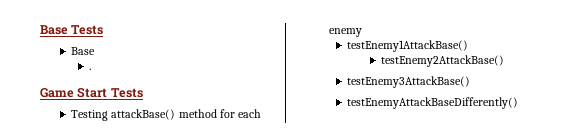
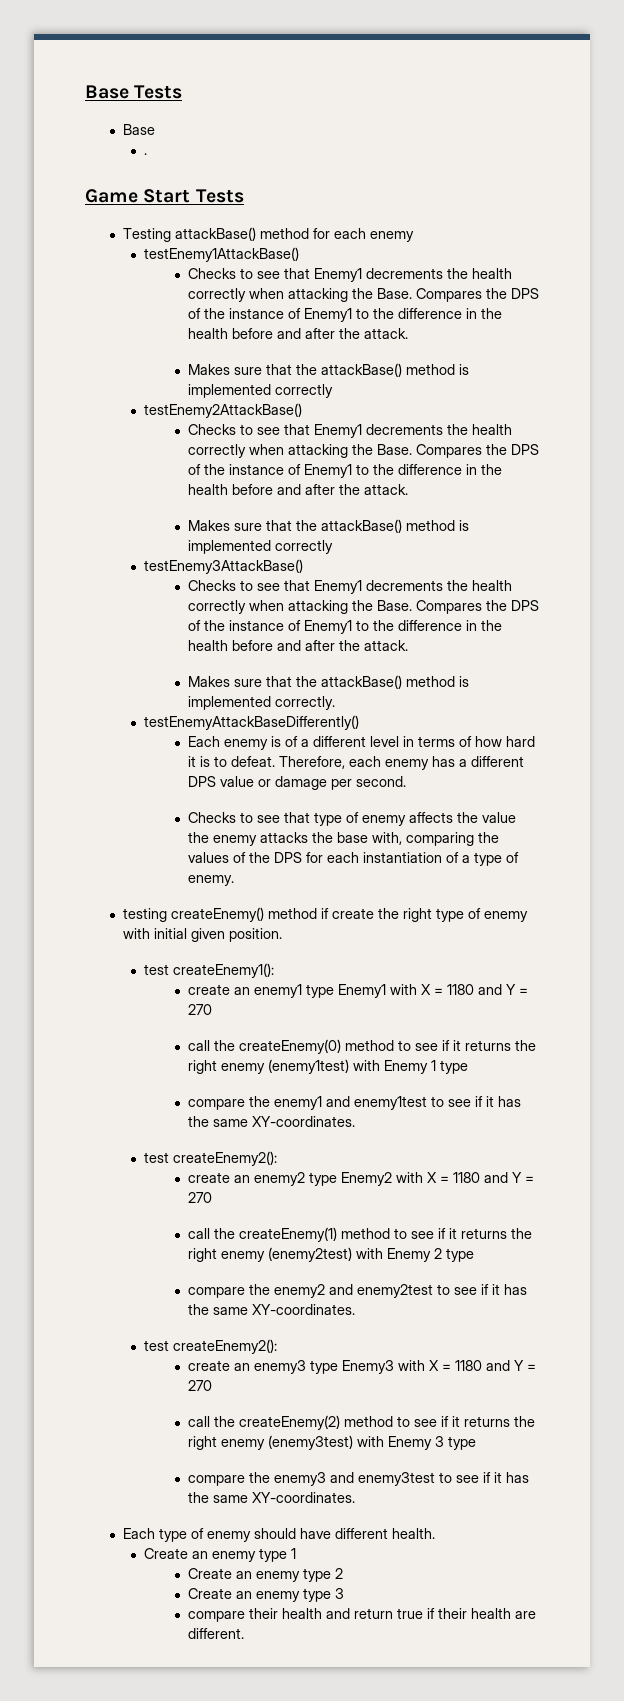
  testEnemy1AttackBase()
+ Checks to see that Enemy1 decrements the health correctly when attacking the Base. Compares the DPS of the instance of Enemy1 to the difference in the health before and after the attack.
+ Makes sure that the attackBase() method is implemented correctly
  testEnemy2AttackBase()
+ Checks to see that Enemy1 decrements the health correctly when attacking the Base. Compares the DPS of the instance of Enemy1 to the difference in the health before and after the attack.
+ Makes sure that the attackBase() method is implemented correctly
  testEnemy3AttackBase()
+ Checks to see that Enemy1 decrements the health correctly when attacking the Base. Compares the DPS of the instance of Enemy1 to the difference in the health before and after the attack.
+ Makes sure that the attackBase() method is implemented correctly.
  testEnemyAttackBaseDifferently()
+ Each enemy is of a different level in terms of how hard it is to defeat. Therefore, each enemy has a different DPS value or damage per second.
+ Checks to see that type of enemy affects the value the enemy attacks the base with, comparing the values of the DPS for each instantiation of a type of enemy.
+ testing createEnemy() method if create the right type of enemy with initial given position.
+ test createEnemy1():
+ create an enemy1 type Enemy1 with X = 1180 and Y = 270
+ call the createEnemy(0) method to see if it returns the right enemy (enemy1test) with Enemy 1 type
+ compare the enemy1 and enemy1test to see if it has the same XY-coordinates.
+ test createEnemy2():
+ create an enemy2 type Enemy2 with X = 1180 and Y = 270
+ call the createEnemy(1) method to see if it returns the right enemy (enemy2test) with Enemy 2 type
+ compare the enemy2 and enemy2test to see if it has the same XY-coordinates.
+ test createEnemy2():
+ create an enemy3 type Enemy3 with X = 1180 and Y = 270
+ call the createEnemy(2) method to see if it returns the right enemy (enemy3test) with Enemy 3 type
+ compare the enemy3 and enemy3test to see if it has the same XY-coordinates.
+ Each type of enemy should have different health.
+ Create an enemy type 1
+ Create an enemy type 2
+ Create an enemy type 3
+ compare their health and return true if their health are different.

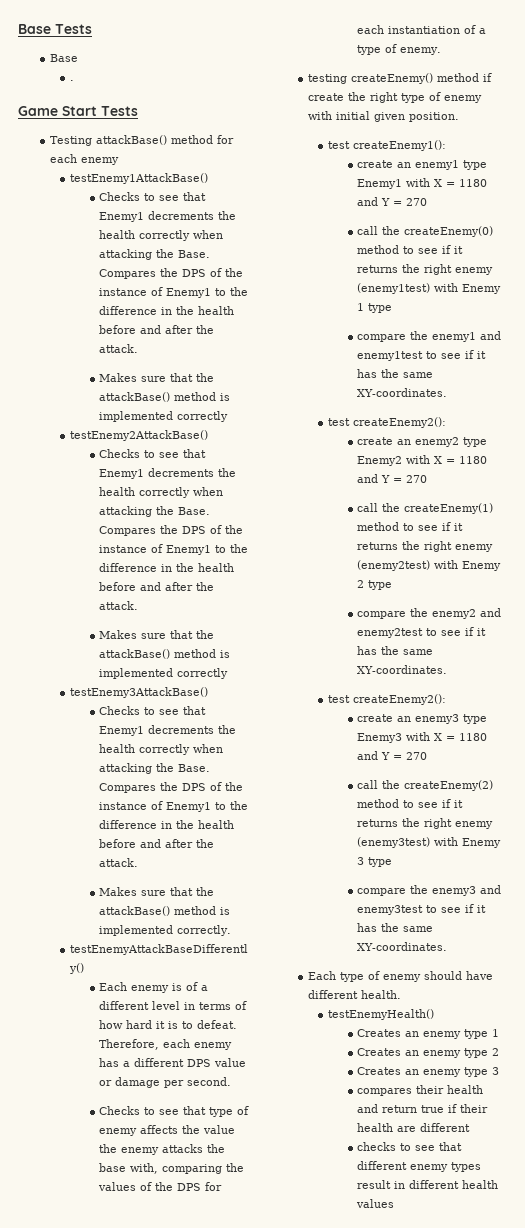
- Create an enemy type 1
+ testEnemyHealth()
+ Creates an enemy type 1
- Create an enemy type 2
+ Creates an enemy type 2
- Create an enemy type 3
+ Creates an enemy type 3
- compare their health and return true if their health are different.
+ compares their health and return true if their health are different
+ checks to see that different enemy types result in different health values

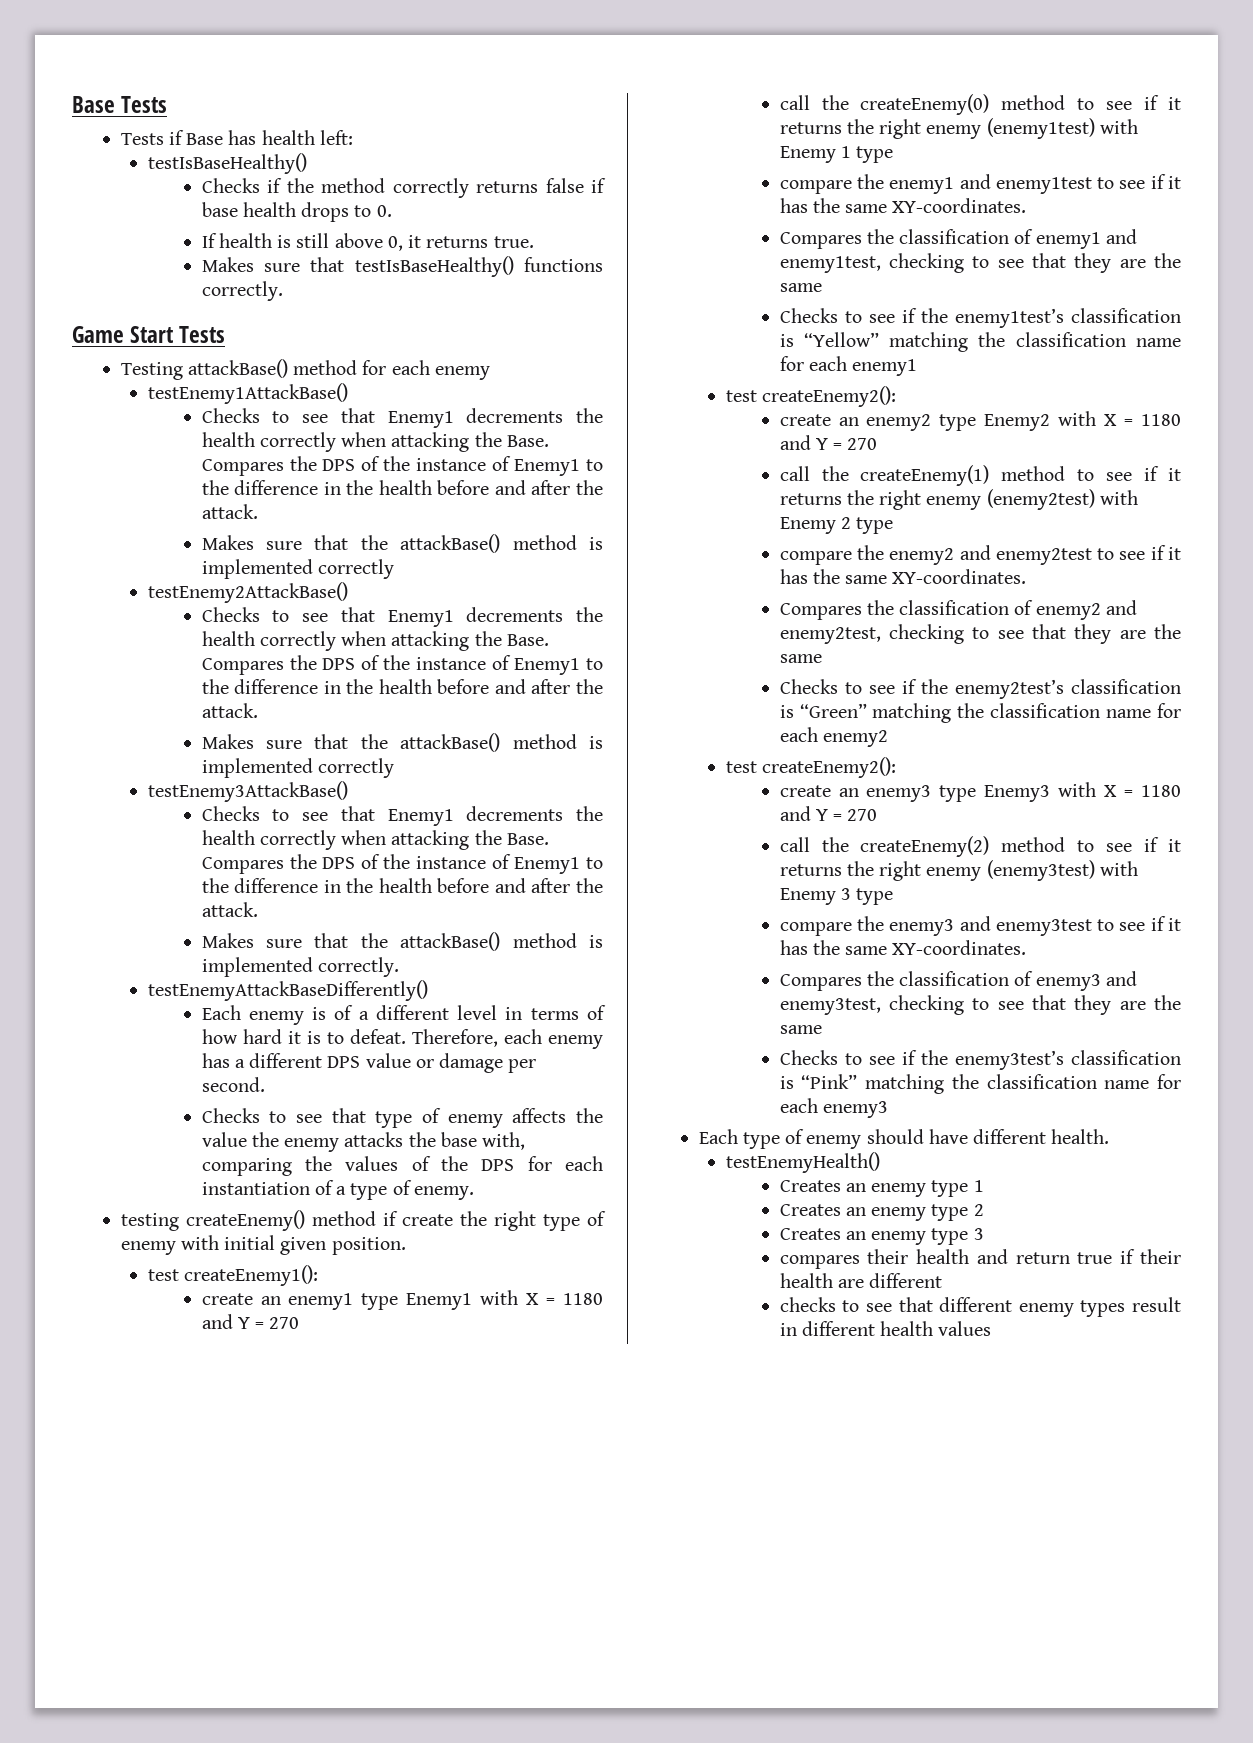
  Base Tests
- Base
- .
+ Tests if Base has health left:
+ testIsBaseHealthy()
+ Checks if the method correctly returns false if base health drops to 0.
+ If health is still above 0, it returns true.
+ Makes sure that testIsBaseHealthy() functions correctly.
+ Compares the classification of enemy1 and enemy1test, checking to see that they are the same
+ Checks to see if the enemy1test’s classification is “Yellow” matching the classification name for each enemy1
+ Compares the classification of enemy2 and enemy2test, checking to see that they are the same
+ Checks to see if the enemy2test’s classification is “Green” matching the classification name for each enemy2
+ Compares the classification of enemy3 and enemy3test, checking to see that they are the same
+ Checks to see if the enemy3test’s classification is “Pink” matching the classification name for each enemy3

